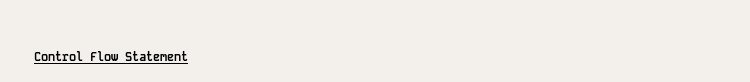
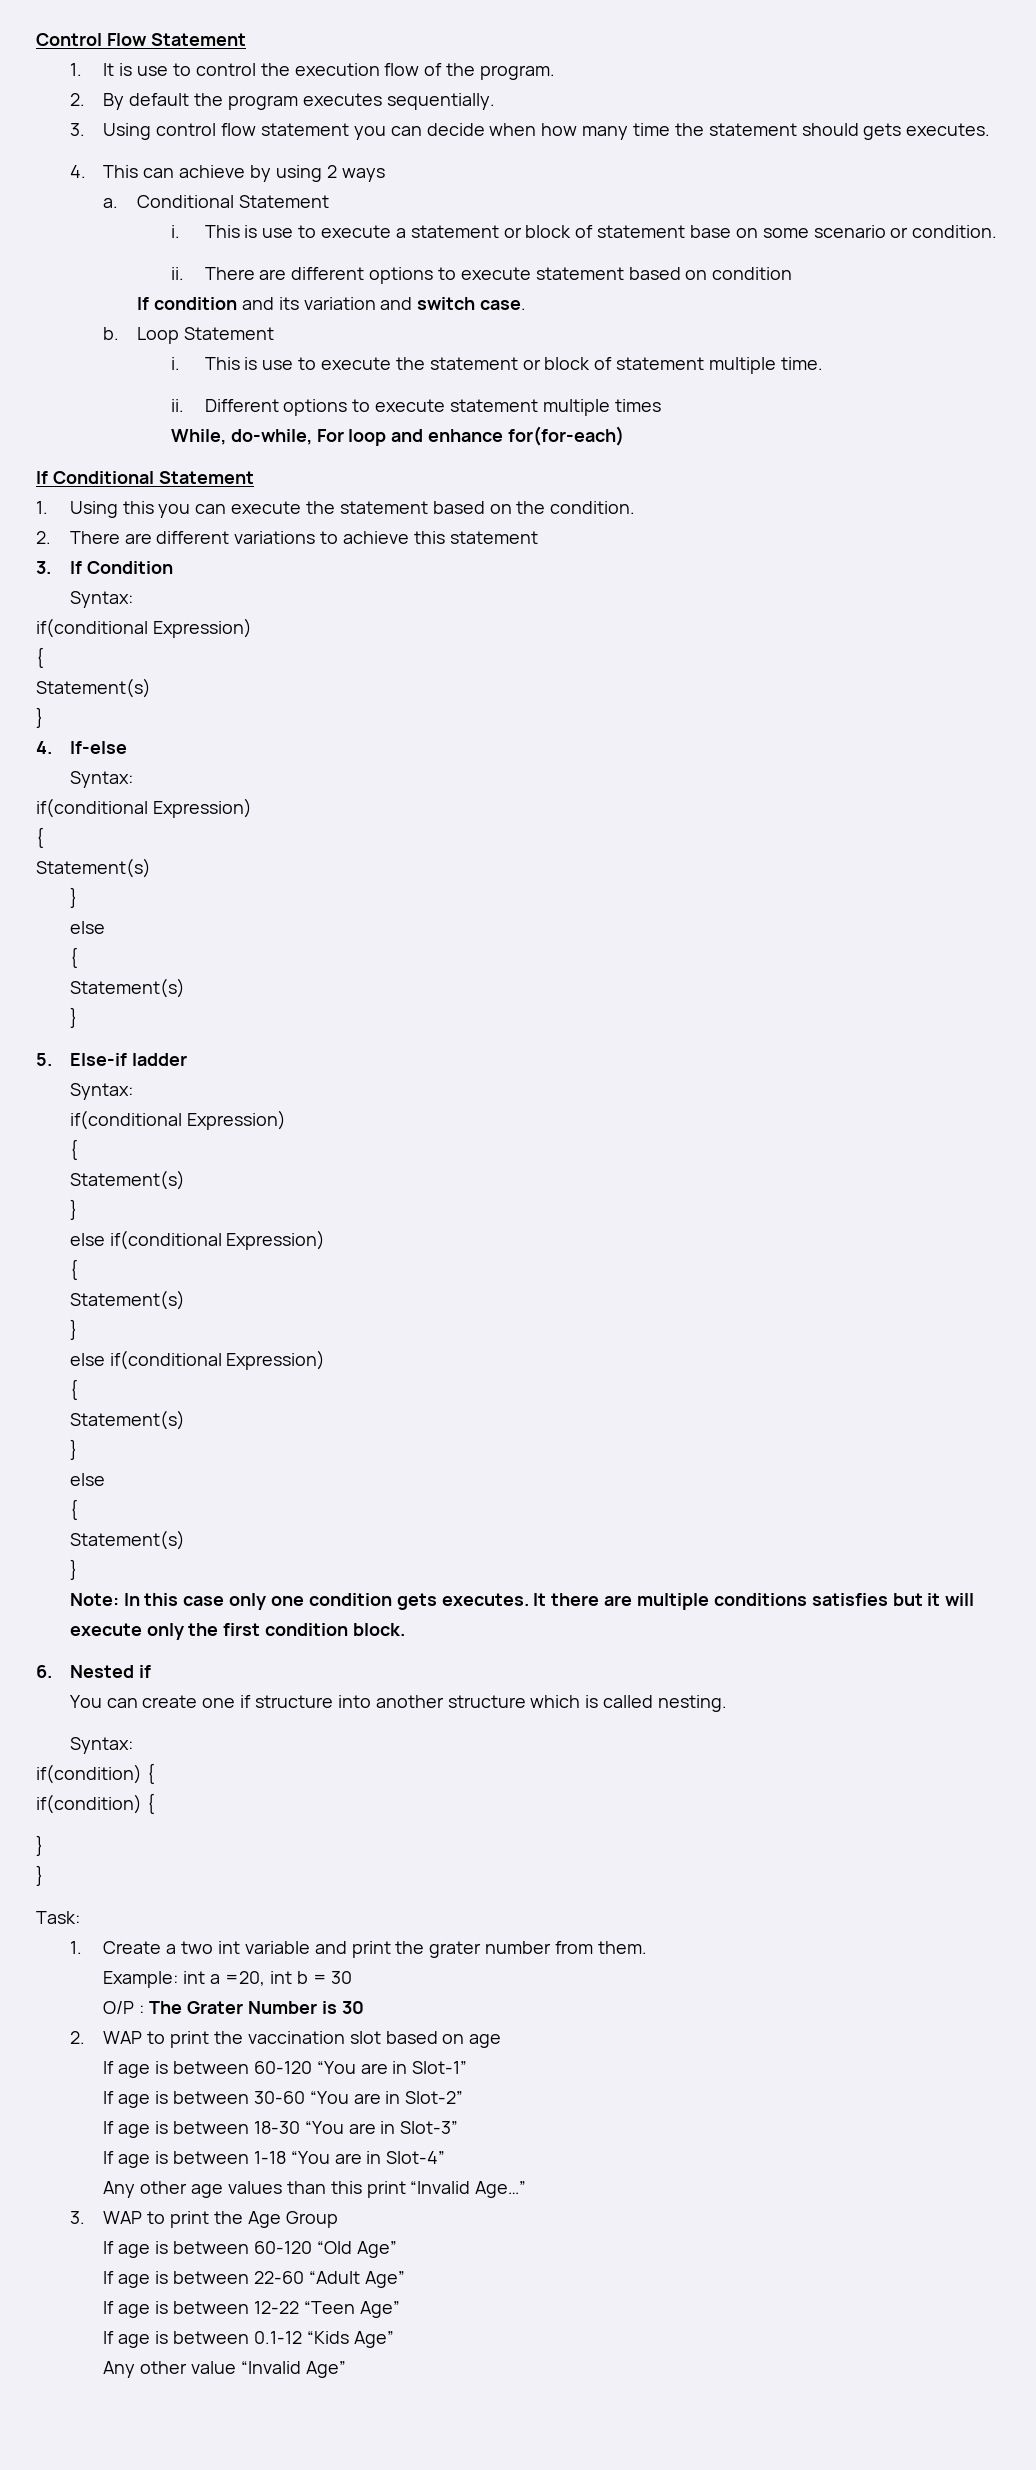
+ 1. It is use to control the execution flow of the program.
+ 2. By default the program executes sequentially.
+ 3. Using control flow statement you can decide when how many time the statement should gets executes.
+ 4. This can achieve by using 2 ways
+ a. Conditional Statement
+ i. This is use to execute a statement or block of statement base on some scenario or condition.
+ ii. There are different options to execute statement based on condition
+ If condition and its variation and switch case.
+ b. Loop Statement
+ i. This is use to execute the statement or block of statement multiple time.
+ ii. Different options to execute statement multiple times
+ While, do-while, For loop and enhance for(for-each)
+ If Conditional Statement
+ 1. Using this you can execute the statement based on the condition.
+ 2. There are different variations to achieve this statement
+ 3. If Condition
+ Syntax:
+ if(conditional Expression)
+ {
+ Statement(s)
+ }
+ 4. If-else
+ Syntax:
+ if(conditional Expression)
+ {
+ Statement(s)
+ }
+ else
+ {
+ Statement(s)
+ }
+ 5. Else-if ladder
+ Syntax:
+ if(conditional Expression)
+ {
+ Statement(s)
+ }
+ else if(conditional Expression)
+ {
+ Statement(s)
+ }
+ else if(conditional Expression)
+ {
+ Statement(s)
+ }
+ else
+ {
+ Statement(s)
+ }
+ Note: In this case only one condition gets executes. It there are multiple conditions satisfies but it will execute only the first condition block.
+ 6. Nested if
+ You can create one if structure into another structure which is called nesting.
+ Syntax:
+ if(condition) {
+ if(condition) {
+ }
+ }
+ Task:
+ 1. Create a two int variable and print the grater number from them.
+ Example: int a =20, int b = 30
+ O/P : The Grater Number is 30
+ 2. WAP to print the vaccination slot based on age
+ If age is between 60-120 “You are in Slot-1”
+ If age is between 30-60 “You are in Slot-2”
+ If age is between 18-30 “You are in Slot-3”
+ If age is between 1-18 “You are in Slot-4”
+ Any other age values than this print “Invalid Age…”
+ 3. WAP to print the Age Group
+ If age is between 60-120 “Old Age”
+ If age is between 22-60 “Adult Age”
+ If age is between 12-22 “Teen Age”
+ If age is between 0.1-12 “Kids Age”
+ Any other value “Invalid Age”

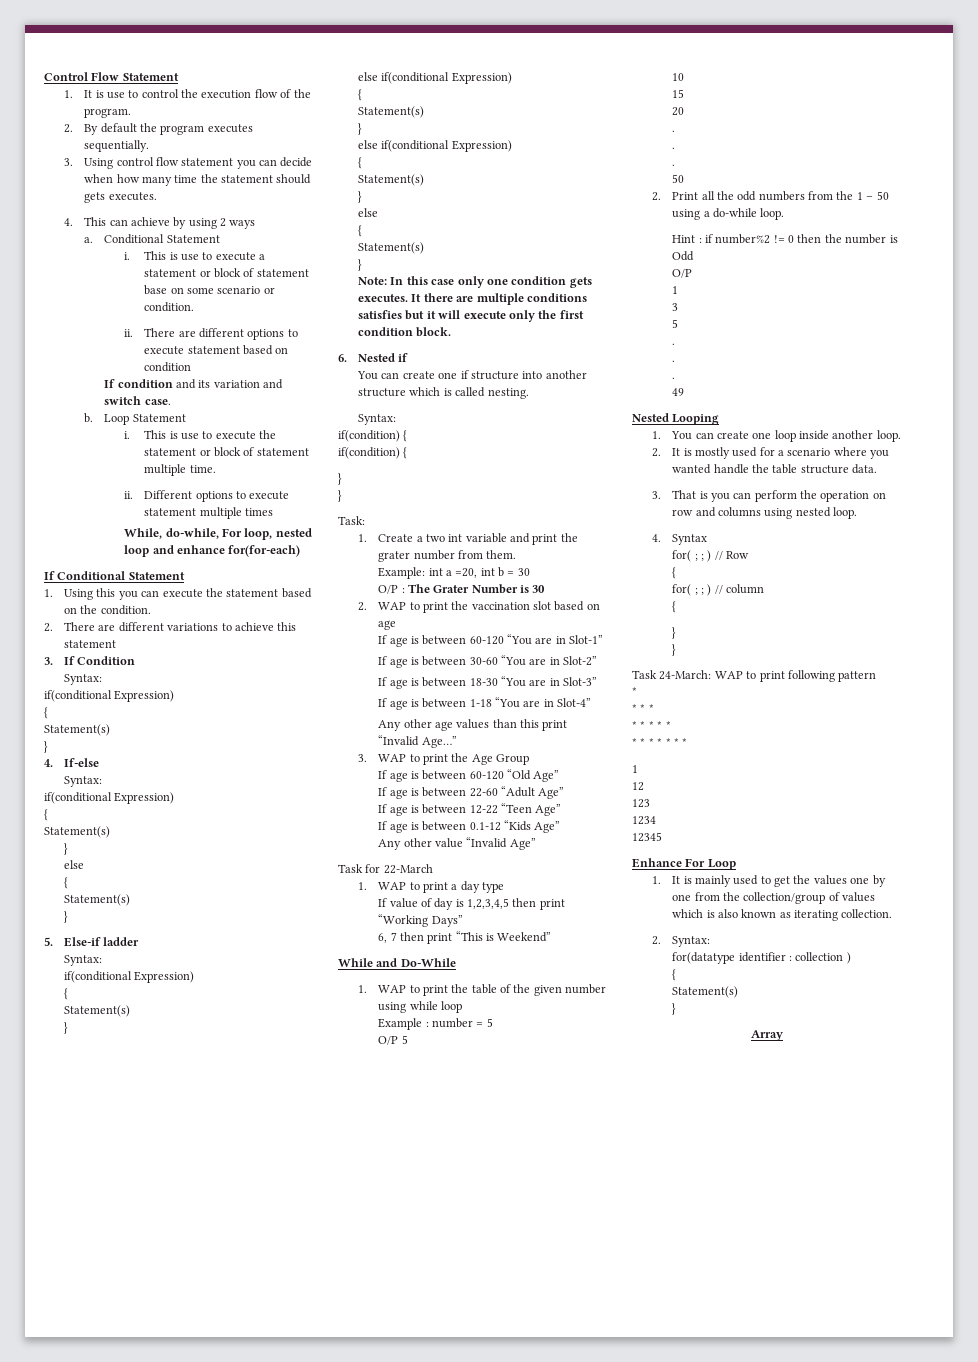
- While, do-while, For loop and enhance for(for-each)
+ While, do-while, For loop, nested loop and enhance for(for-each)
+ Task for 22-March
+ 1. WAP to print a day type
+ If value of day is 1,2,3,4,5 then print “Working Days”
+ 6, 7 then print “This is Weekend”
+ While and Do-While
+ 1. WAP to print the table of the given number using while loop
+ Example : number = 5
+ O/P 5
+ 10
+ 15
+ 20
+ .
+ .
+ .
+ 50
+ 2. Print all the odd numbers from the 1 – 50 using a do-while loop.
+ Hint : if number%2 != 0 then the number is Odd
+ O/P
+ 1
+ 3
+ 5
+ .
+ .
+ .
+ 49
+ Nested Looping
+ 1. You can create one loop inside another loop.
+ 2. It is mostly used for a scenario where you wanted handle the table structure data.
+ 3. That is you can perform the operation on row and columns using nested loop.
+ 4. Syntax
+ for( ; ; ) // Row
+ {
+ for( ; ; ) // column
+ {
+ }
+ }
+ Task 24-March: WAP to print following pattern
+ *
+ * * *
+ * * * * *
+ * * * * * * *
+ 1
+ 12
+ 123
+ 1234
+ 12345
+ Enhance For Loop
+ 1. It is mainly used to get the values one by one from the collection/group of values which is also known as iterating collection.
+ 2. Syntax:
+ for(datatype identifier : collection )
+ {
+ Statement(s)
+ }
+ Array

